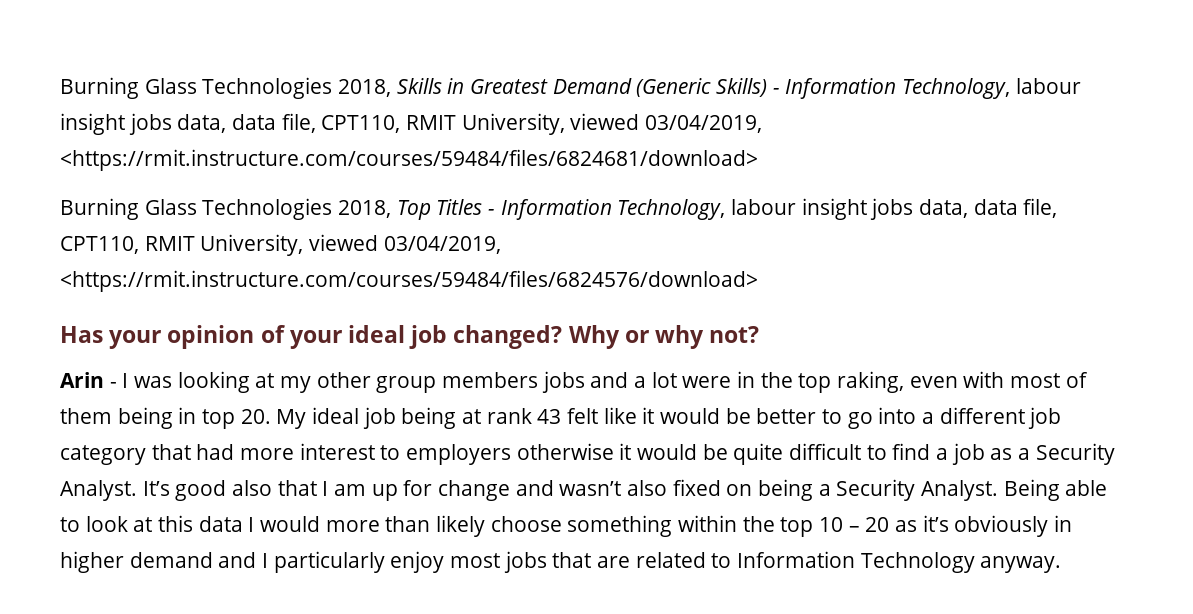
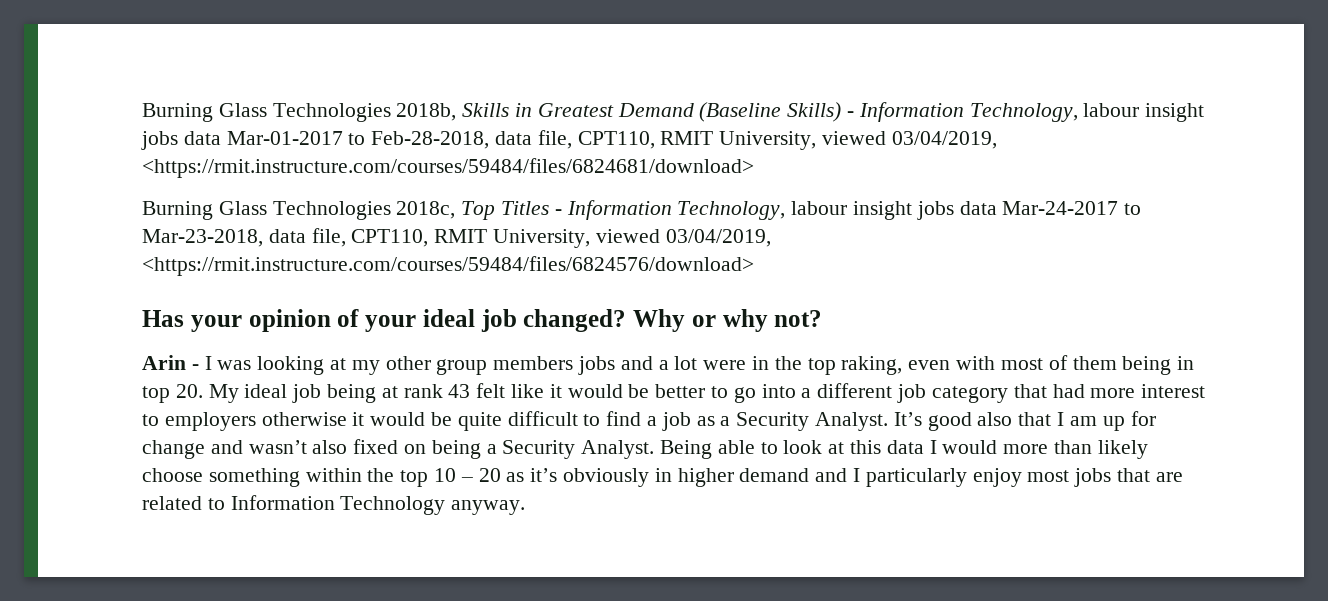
- Burning Glass Technologies 2018, Skills in Greatest Demand (Generic Skills) - Information Technology, labour insight jobs data, data file, CPT110, RMIT University, viewed 03/04/2019, <https://rmit.instructure.com/courses/59484/files/6824681/download>
+ Burning Glass Technologies 2018b, Skills in Greatest Demand (Baseline Skills) - Information Technology, labour insight jobs data Mar-01-2017 to Feb-28-2018, data file, CPT110, RMIT University, viewed 03/04/2019, <https://rmit.instructure.com/courses/59484/files/6824681/download>
- Burning Glass Technologies 2018, Top Titles - Information Technology, labour insight jobs data, data file, CPT110, RMIT University, viewed 03/04/2019, <https://rmit.instructure.com/courses/59484/files/6824576/download>
+ Burning Glass Technologies 2018c, Top Titles - Information Technology, labour insight jobs data Mar-24-2017 to Mar-23-2018, data file, CPT110, RMIT University, viewed 03/04/2019, <https://rmit.instructure.com/courses/59484/files/6824576/download>

